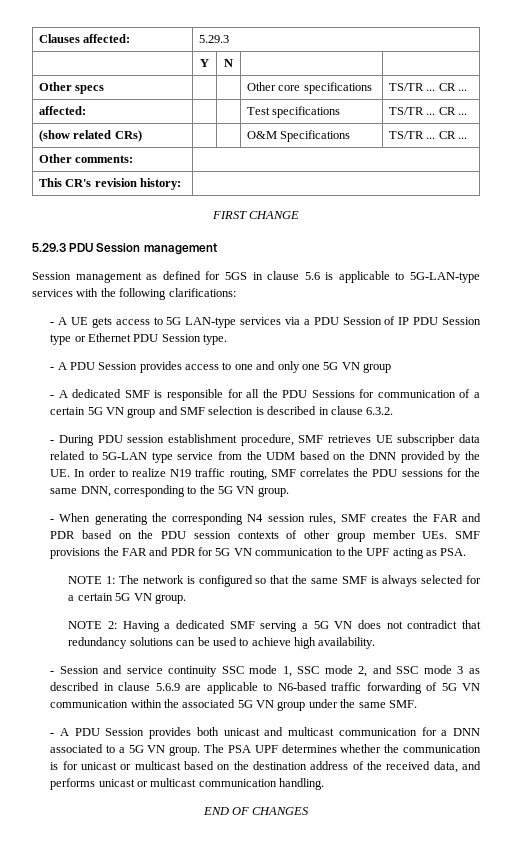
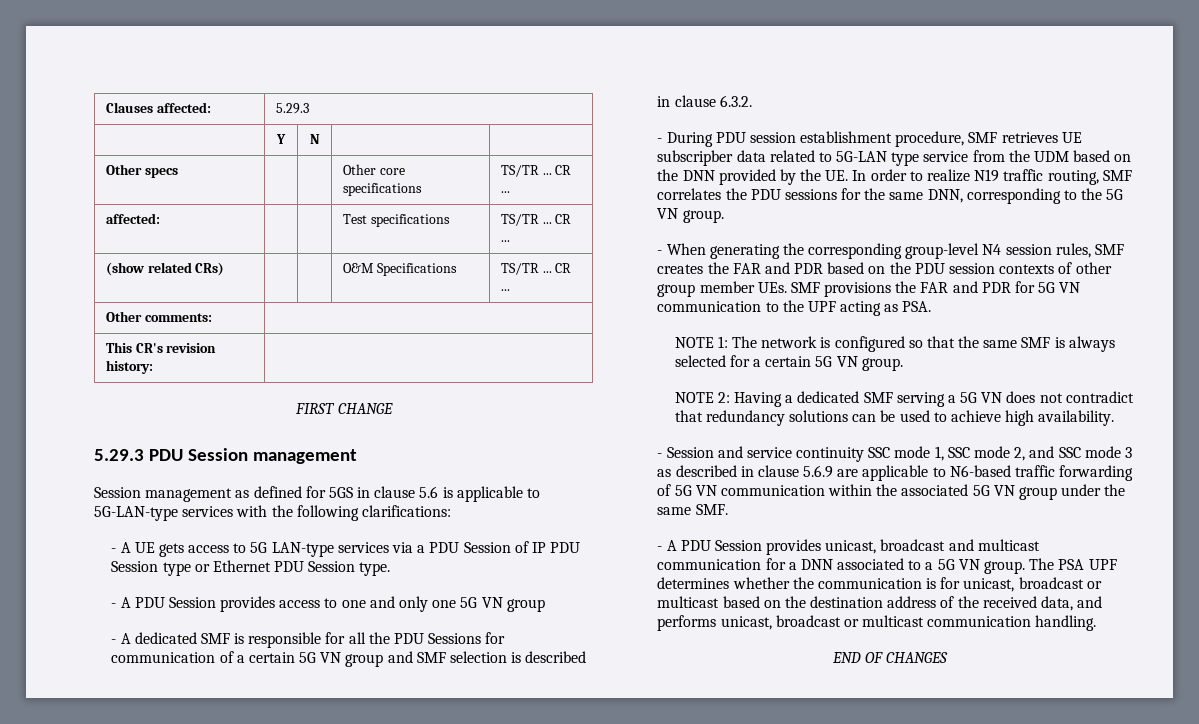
- - When generating the corresponding N4 session rules, SMF creates the FAR and PDR based on the PDU session contexts of other group member UEs. SMF provisions the FAR and PDR for 5G VN communication to the UPF acting as PSA.
+ - When generating the corresponding group-level N4 session rules, SMF creates the FAR and PDR based on the PDU session contexts of other group member UEs. SMF provisions the FAR and PDR for 5G VN communication to the UPF acting as PSA.
- - A PDU Session provides both unicast and multicast communication for a DNN associated to a 5G VN group.
+ - A PDU Session provides unicast, broadcast and multicast communication for a DNN associated to a 5G VN group.
- The PSA UPF determines whether the communication is for unicast or multicast based on the destination address of the received data, and performs unicast or multicast communication handling.
+ The PSA UPF determines whether the communication is for unicast, broadcast or multicast based on the destination address of the received data, and performs unicast, broadcast or multicast communication handling.

